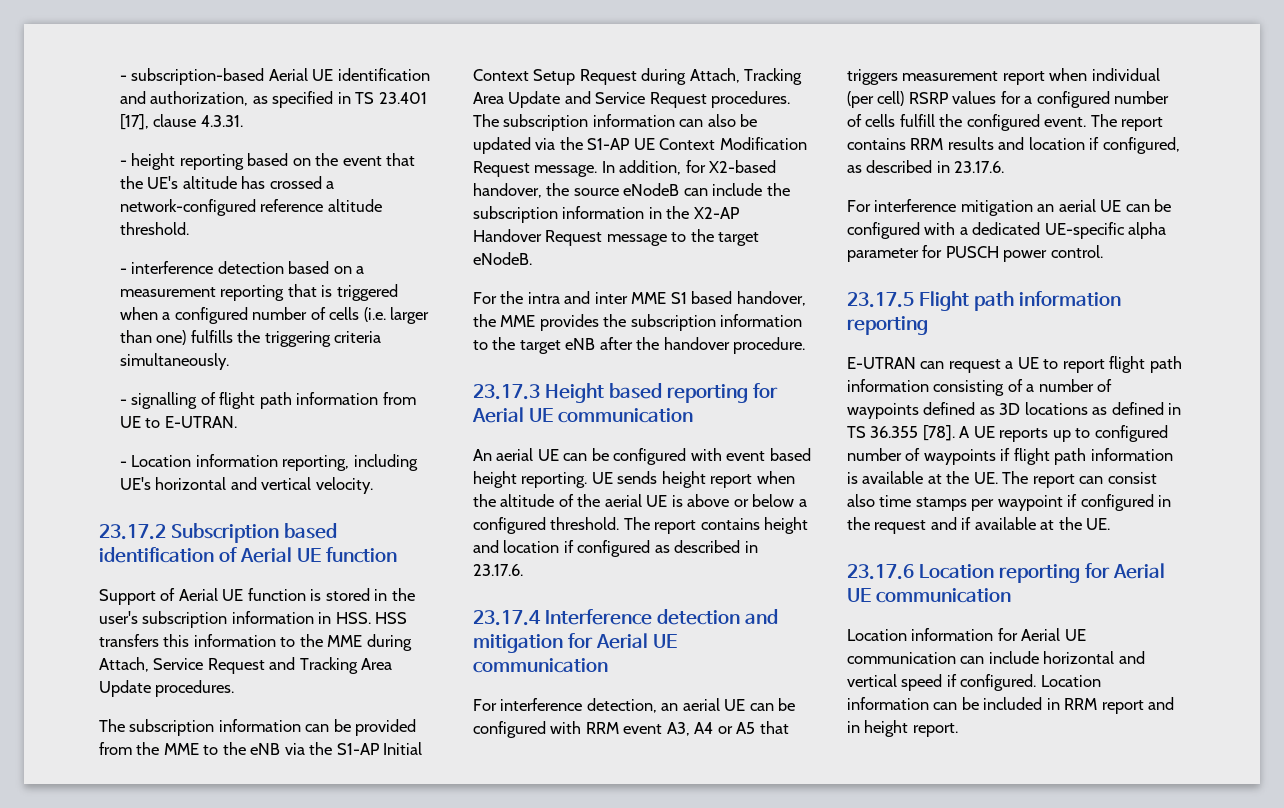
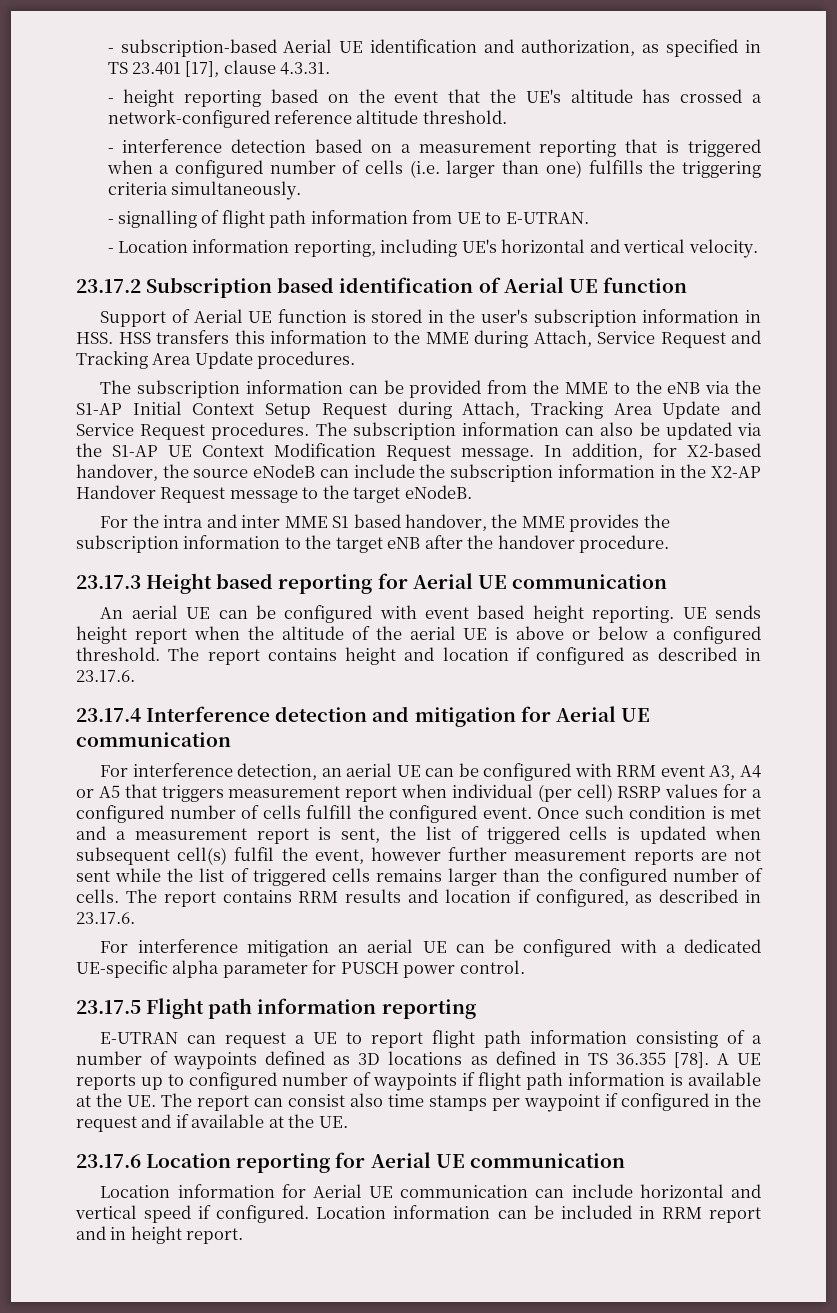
+ Once such condition is met and a measurement report is sent, the list of triggered cells is updated when subsequent cell(s) fulfil the event, however further measurement reports are not sent while the list of triggered cells remains larger than the configured number of cells.

